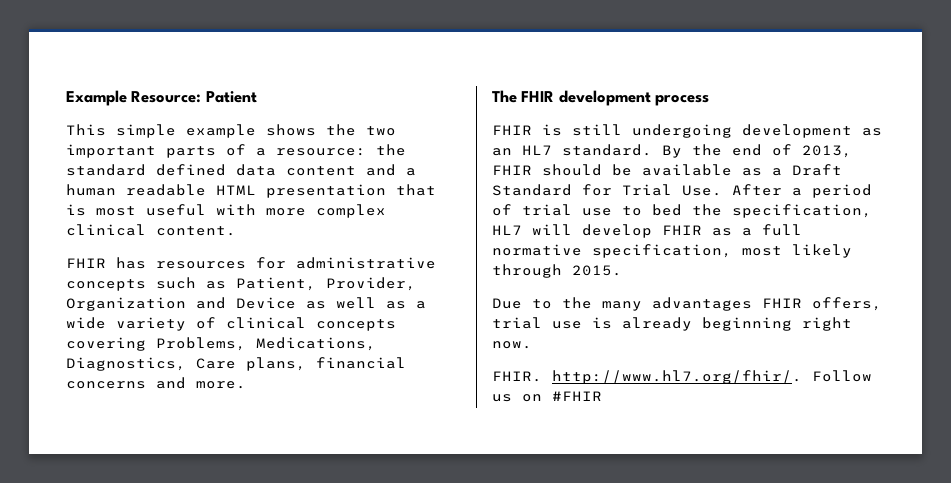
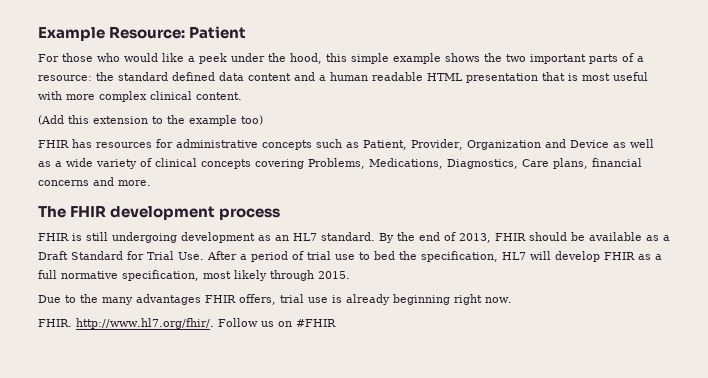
- This simple example shows the two important parts of a resource: the standard defined data content and a human readable HTML presentation that is most useful with more complex clinical content.
+ For those who would like a peek under the hood, this simple example shows the two important parts of a resource: the standard defined data content and a human readable HTML presentation that is most useful with more complex clinical content.
+ (Add this extension to the example too)

